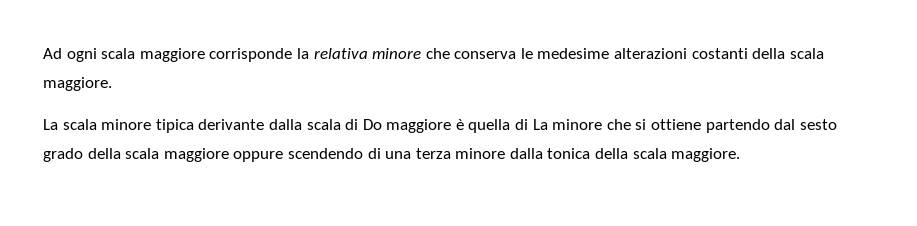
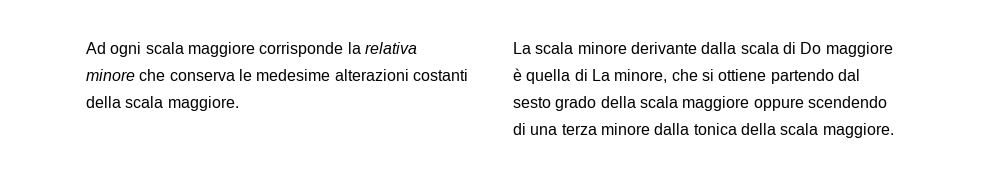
- La scala minore tipica derivante dalla scala di Do maggiore è quella di La minore che si ottiene partendo dal sesto grado della scala maggiore oppure scendendo di una terza minore dalla tonica della scala maggiore.
+ La scala minore derivante dalla scala di Do maggiore è quella di La minore, che si ottiene partendo dal sesto grado della scala maggiore oppure scendendo di una terza minore dalla tonica della scala maggiore.

